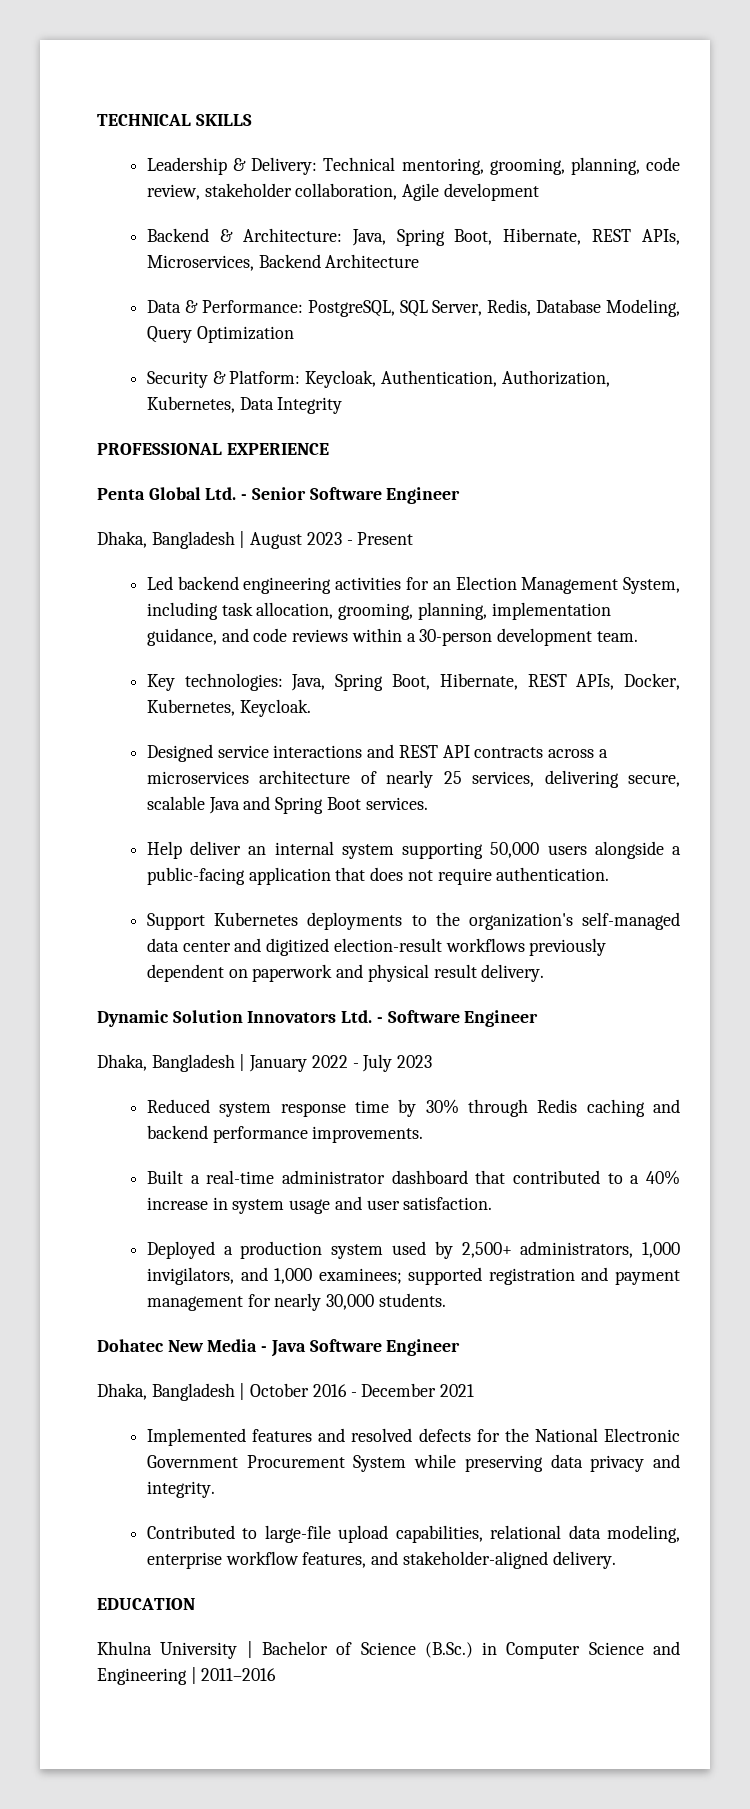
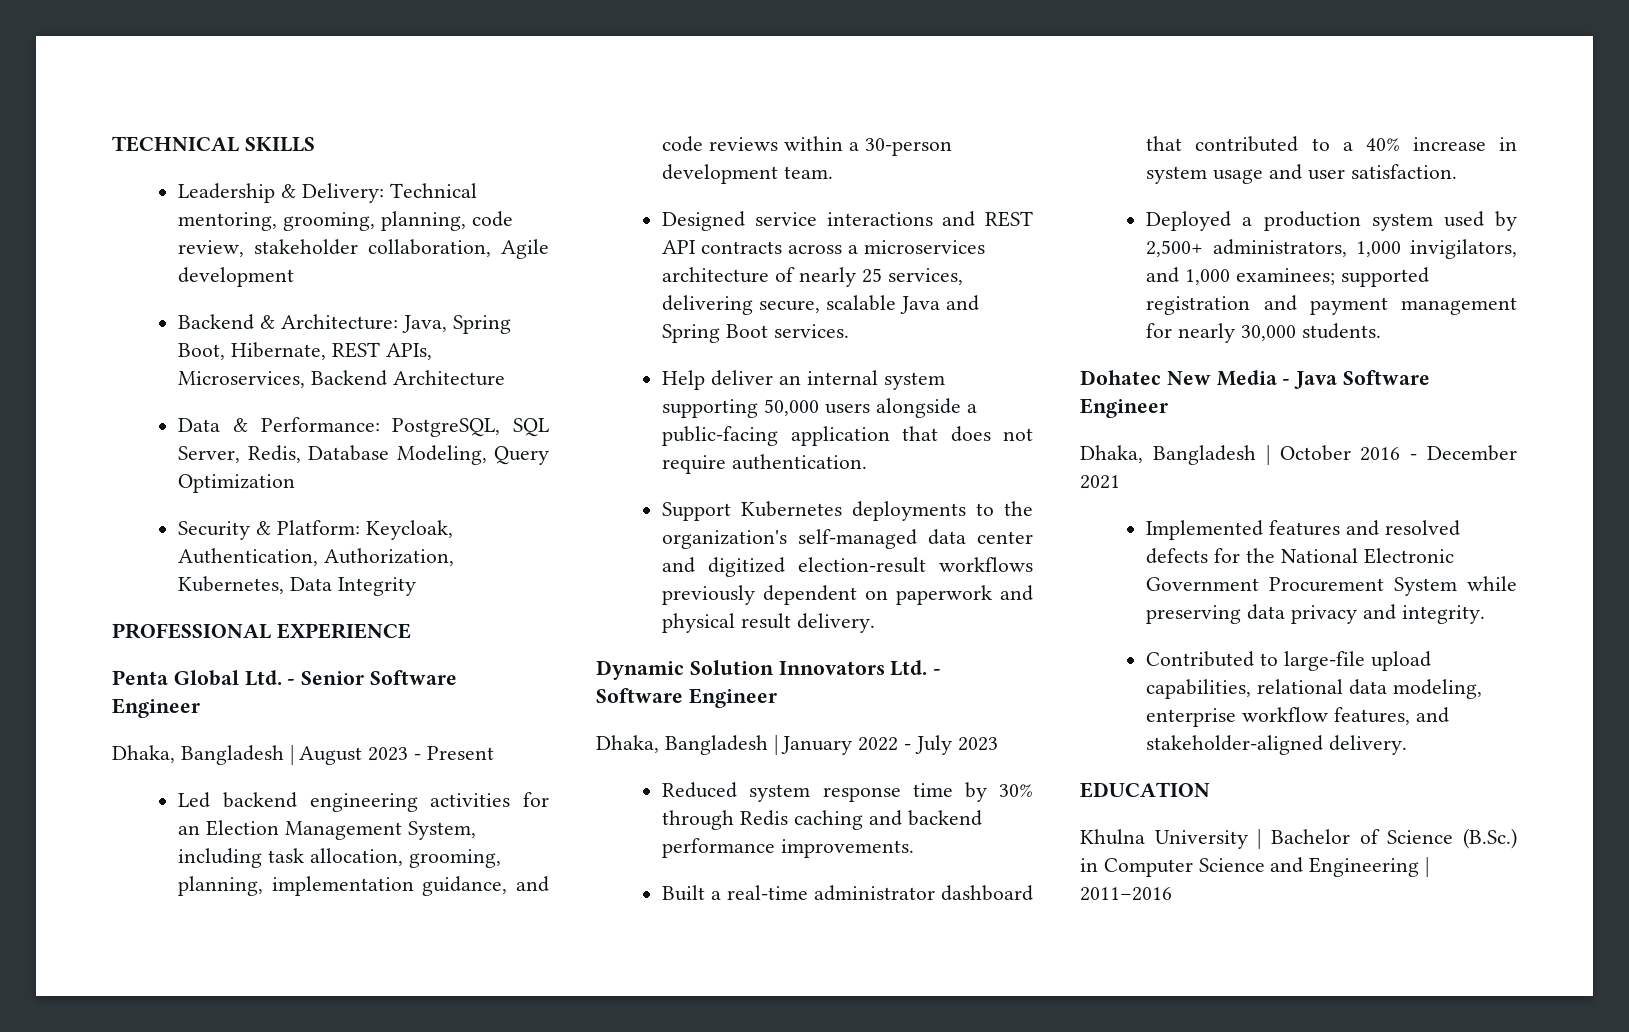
- Key technologies: Java, Spring Boot, Hibernate, REST APIs, Docker, Kubernetes, Keycloak.

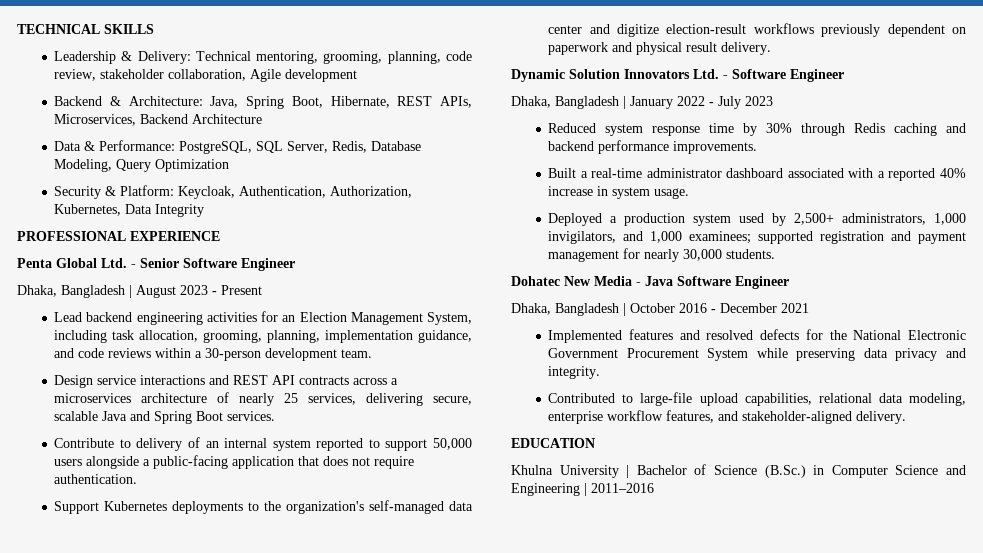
- Led backend engineering activities for an Election Management System, including task allocation, grooming, planning, implementation guidance, and code reviews within a 30-person development team.
+ Lead backend engineering activities for an Election Management System, including task allocation, grooming, planning, implementation guidance, and code reviews within a 30-person development team.
- Designed service interactions and REST API contracts across a microservices architecture of nearly 25 services, delivering secure, scalable Java and Spring Boot services.
+ Design service interactions and REST API contracts across a microservices architecture of nearly 25 services, delivering secure, scalable Java and Spring Boot services.
- Help deliver an internal system supporting 50,000 users alongside a public-facing application that does not require authentication.
+ Contribute to delivery of an internal system reported to support 50,000 users alongside a public-facing application that does not require authentication.
- Support Kubernetes deployments to the organization's self-managed data center and digitized election-result workflows previously dependent on paperwork and physical result delivery.
+ Support Kubernetes deployments to the organization's self-managed data center and digitize election-result workflows previously dependent on paperwork and physical result delivery.
- Built a real-time administrator dashboard that contributed to a 40% increase in system usage and user satisfaction.
+ Built a real-time administrator dashboard associated with a reported 40% increase in system usage.

